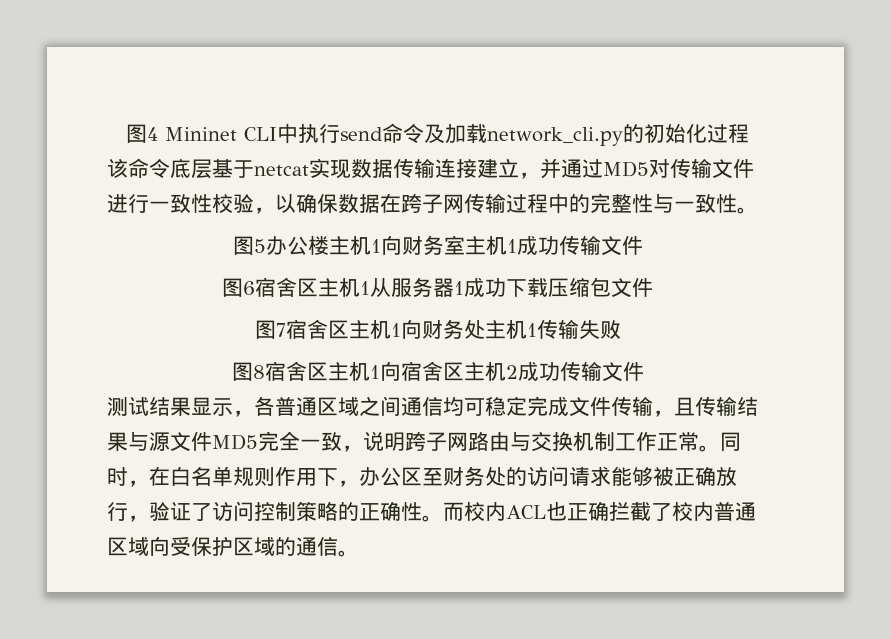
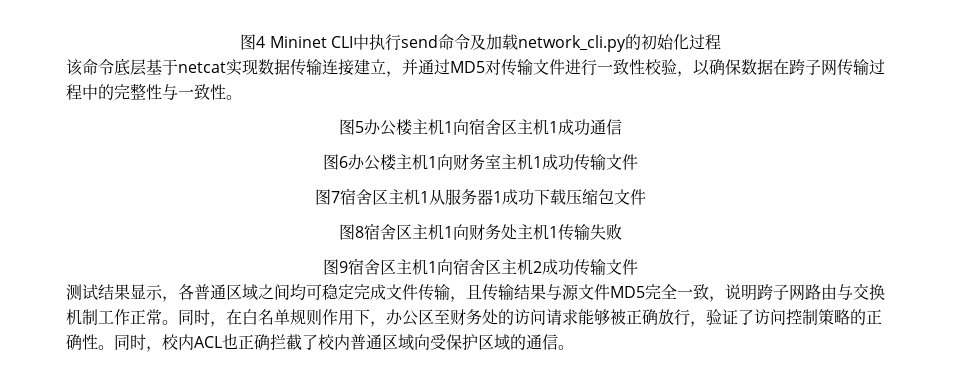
- 图5办公楼主机1向财务室主机1成功传输文件
+ 图5办公楼主机1向宿舍区主机1成功通信
+ 图6办公楼主机1向财务室主机1成功传输文件
- 图6宿舍区主机1从服务器1成功下载压缩包文件
+ 图7宿舍区主机1从服务器1成功下载压缩包文件
- 图7宿舍区主机1向财务处主机1传输失败
+ 图8宿舍区主机1向财务处主机1传输失败
- 图8宿舍区主机1向宿舍区主机2成功传输文件
+ 图9宿舍区主机1向宿舍区主机2成功传输文件
- 测试结果显示，各普通区域之间通信均可稳定完成文件传输，且传输结果与源文件MD5完全一致，说明跨子网路由与交换机制工作正常。
+ 测试结果显示，各普通区域之间均可稳定完成文件传输，且传输结果与源文件MD5完全一致，说明跨子网路由与交换机制工作正常。
- 而校内ACL也正确拦截了校内普通区域向受保护区域的通信。
+ 同时，校内ACL也正确拦截了校内普通区域向受保护区域的通信。

